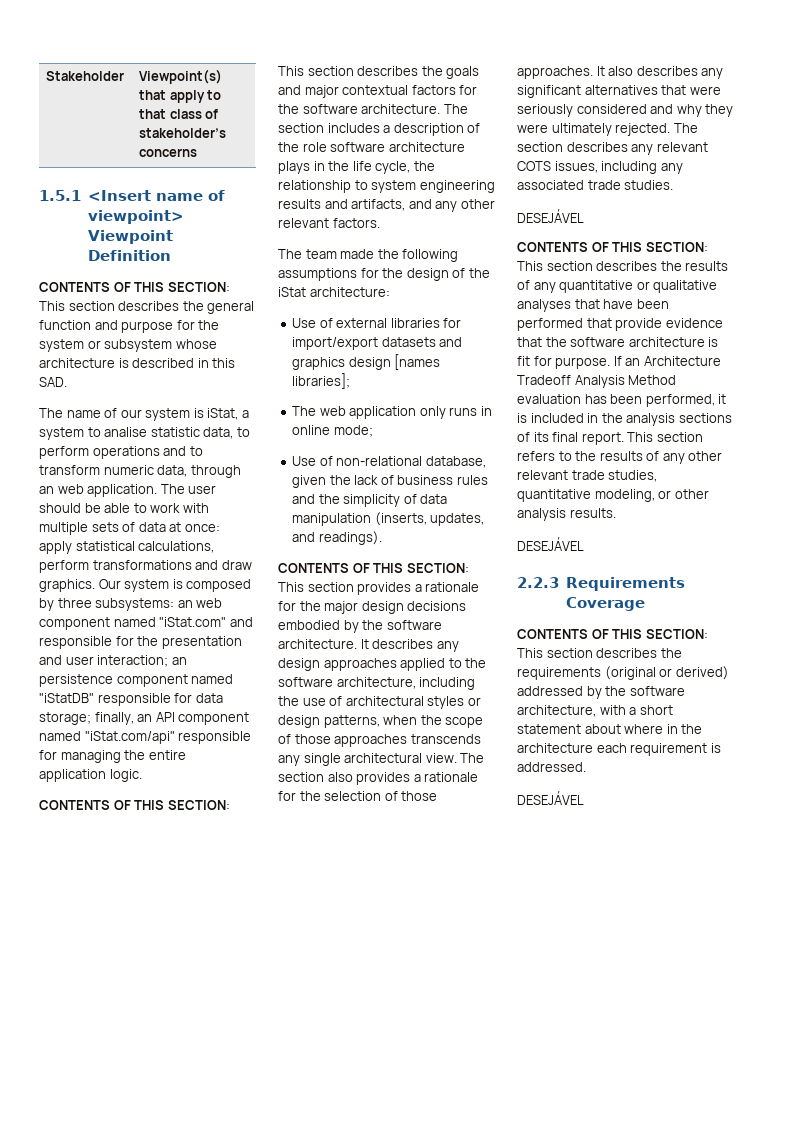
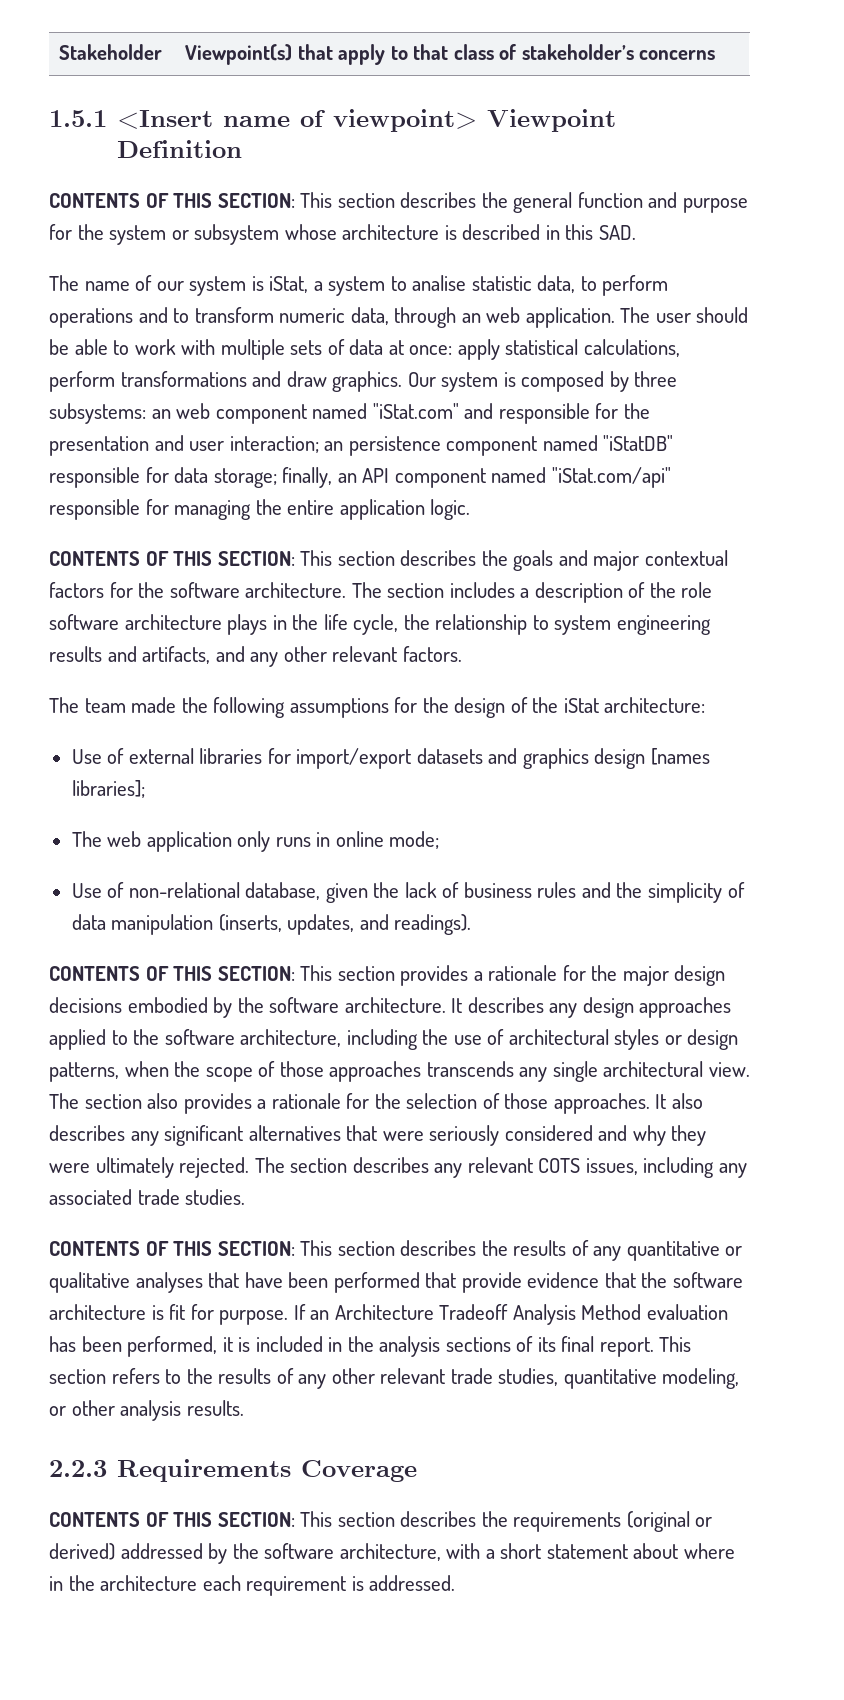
  The section describes any relevant COTS issues, including any associated trade studies.
- DESEJÁVEL
  This section refers to the results of any other relevant trade studies, quantitative modeling, or other analysis results.
- DESEJÁVEL
  CONTENTS OF THIS SECTION: This section describes the requirements (original or derived) addressed by the software architecture, with a short statement about where in the architecture each requirement is addressed.
- DESEJÁVEL

